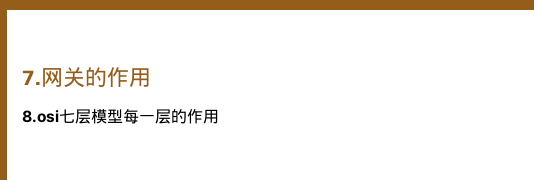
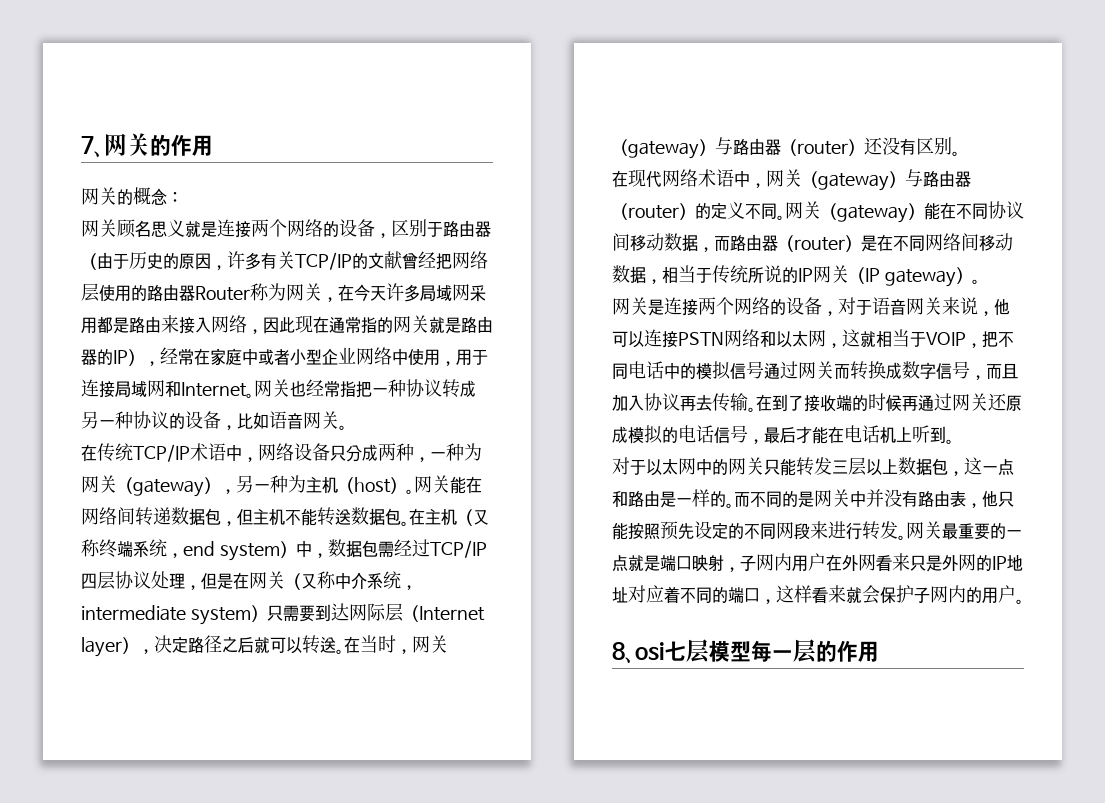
- 7.网关的作用
+ 7、网关的作用
- 8.osi七层模型每一层的作用
+ 网关的概念：
+ 网关顾名思义就是连接两个网络的设备，区别于路由器（由于历史的原因，许多有关TCP/IP的文献曾经把网络层使用的路由器Router称为网关，在今天许多局域网采用都是路由来接入网络，因此现在通常指的网关就是路由器的IP），经常在家庭中或者小型企业网络中使用，用于连接局域网和Internet。网关也经常指把一种协议转成另一种协议的设备，比如语音网关。
+ 在传统TCP/IP术语中，网络设备只分成两种，一种为网关（gateway），另一种为主机（host）。网关能在网络间转递数据包，但主机不能转送数据包。在主机（又称终端系统，end system）中，数据包需经过TCP/IP四层协议处理，但是在网关（又称中介系统，intermediate system）只需要到达网际层（Internet layer），决定路径之后就可以转送。在当时，网关（gateway）与路由器（router）还没有区别。
+ 在现代网络术语中，网关（gateway）与路由器（router）的定义不同。网关（gateway）能在不同协议间移动数据，而路由器（router）是在不同网络间移动数据，相当于传统所说的IP网关（IP gateway）。
+ 网关是连接两个网络的设备，对于语音网关来说，他可以连接PSTN网络和以太网，这就相当于VOIP，把不同电话中的模拟信号通过网关而转换成数字信号，而且加入协议再去传输。在到了接收端的时候再通过网关还原成模拟的电话信号，最后才能在电话机上听到。
+ 对于以太网中的网关只能转发三层以上数据包，这一点和路由是一样的。而不同的是网关中并没有路由表，他只能按照预先设定的不同网段来进行转发。网关最重要的一点就是端口映射，子网内用户在外网看来只是外网的IP地址对应着不同的端口，这样看来就会保护子网内的用户。
+ 8、osi七层模型每一层的作用

